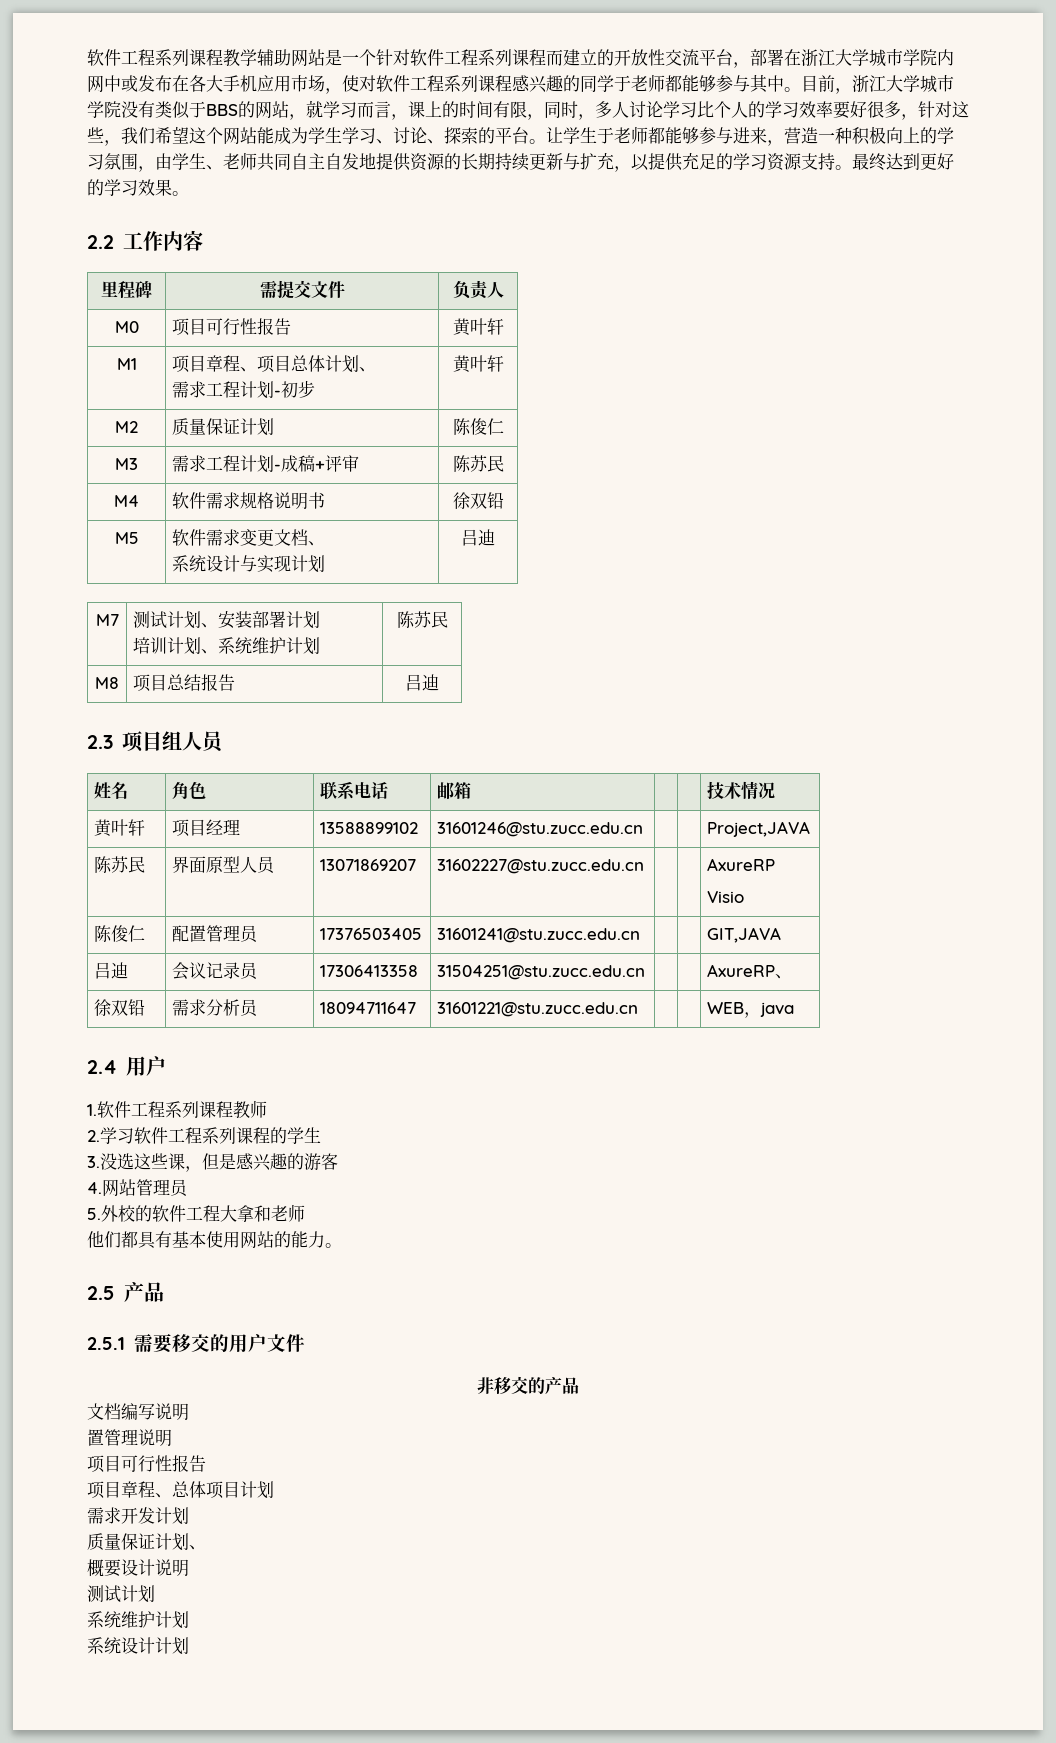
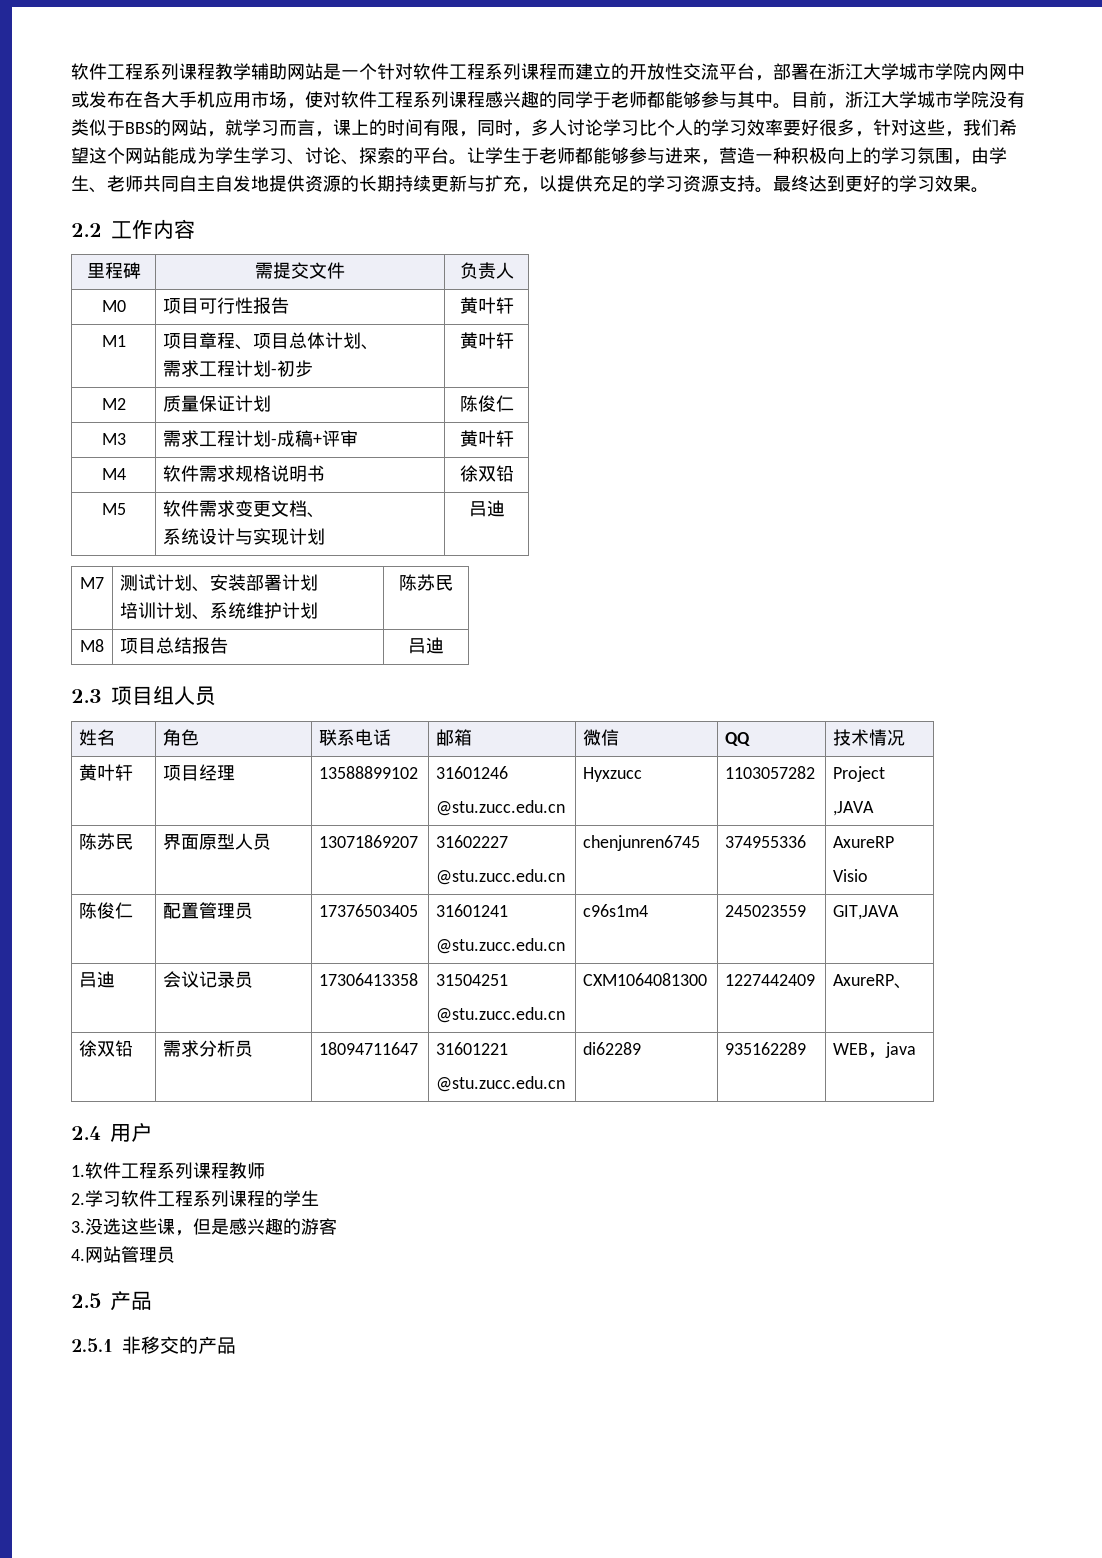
- M3 | 需求工程计划-成稿+评审 | 陈苏民
+ M3 | 需求工程计划-成稿+评审 | 黄叶轩
- 姓名 | 角色 | 联系电话 | 邮箱 | | | 技术情况
+ 姓名 | 角色 | 联系电话 | 邮箱 | 微信 | QQ | 技术情况
- 黄叶轩 | 项目经理 | 13588899102 | 31601246@stu.zucc.edu.cn | | | Project,JAVA
+ 黄叶轩 | 项目经理 | 13588899102 | 31601246
+ @stu.zucc.edu.cn | Hyxzucc | 1103057282 | Project
+ ,JAVA
- 陈苏民 | 界面原型人员 | 13071869207 | 31602227@stu.zucc.edu.cn | | | AxureRP
+ 陈苏民 | 界面原型人员 | 13071869207 | 31602227
+ @stu.zucc.edu.cn | chenjunren6745 | 374955336 | AxureRP
- 陈俊仁 | 配置管理员 | 17376503405 | 31601241@stu.zucc.edu.cn | | | GIT,JAVA
+ 陈俊仁 | 配置管理员 | 17376503405 | 31601241
+ @stu.zucc.edu.cn | c96s1m4 | 245023559 | GIT,JAVA
- 吕迪 | 会议记录员 | 17306413358 | 31504251@stu.zucc.edu.cn | | | AxureRP、
+ 吕迪 | 会议记录员 | 17306413358 | 31504251
+ @stu.zucc.edu.cn | CXM1064081300 | 1227442409 | AxureRP、
- 徐双铅 | 需求分析员 | 18094711647 | 31601221@stu.zucc.edu.cn | | | WEB，java
+ 徐双铅 | 需求分析员 | 18094711647 | 31601221
+ @stu.zucc.edu.cn | di62289 | 935162289 | WEB，java
- 5.外校的软件工程大拿和老师
- 他们都具有基本使用网站的能力。
- 2.5.1需要移交的用户文件
- 非移交的产品
+ 2.5.1非移交的产品
- 文档编写说明
- 置管理说明
- 项目可行性报告
- 项目章程、总体项目计划
- 需求开发计划
- 质量保证计划、
- 概要设计说明
- 测试计划
- 系统维护计划
- 系统设计计划

